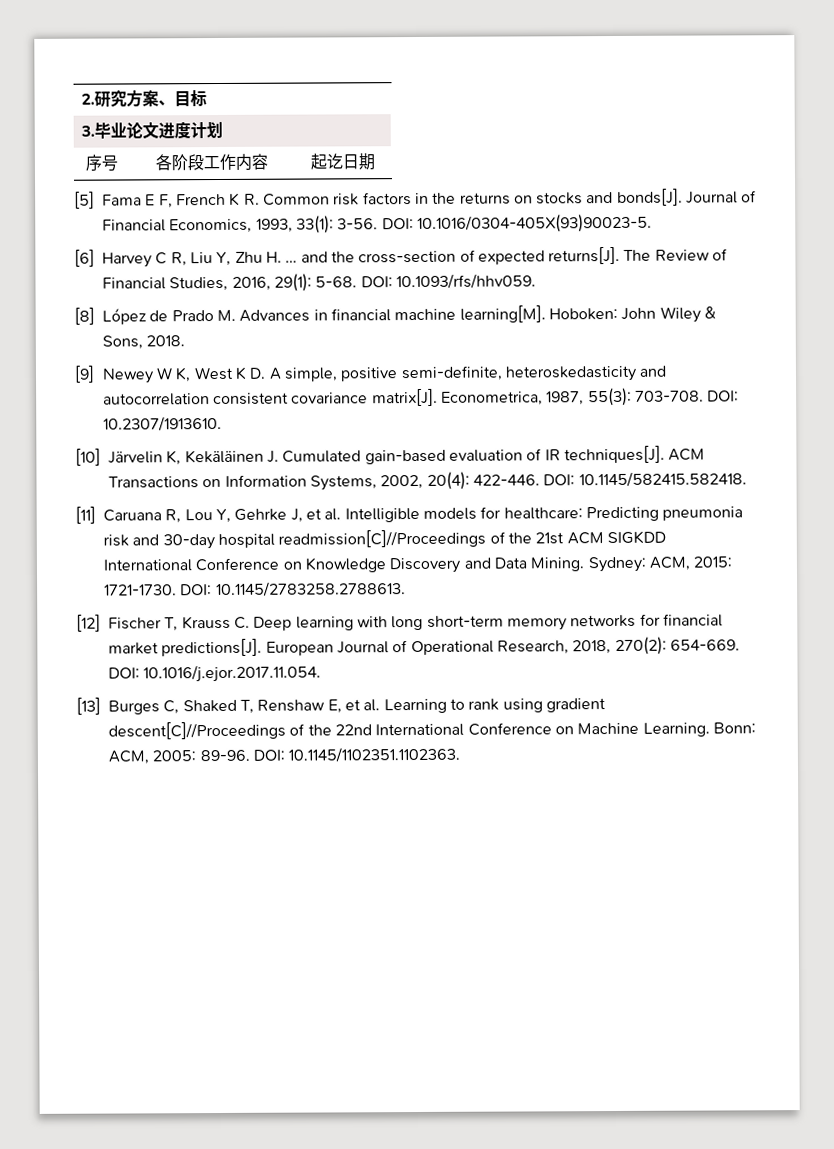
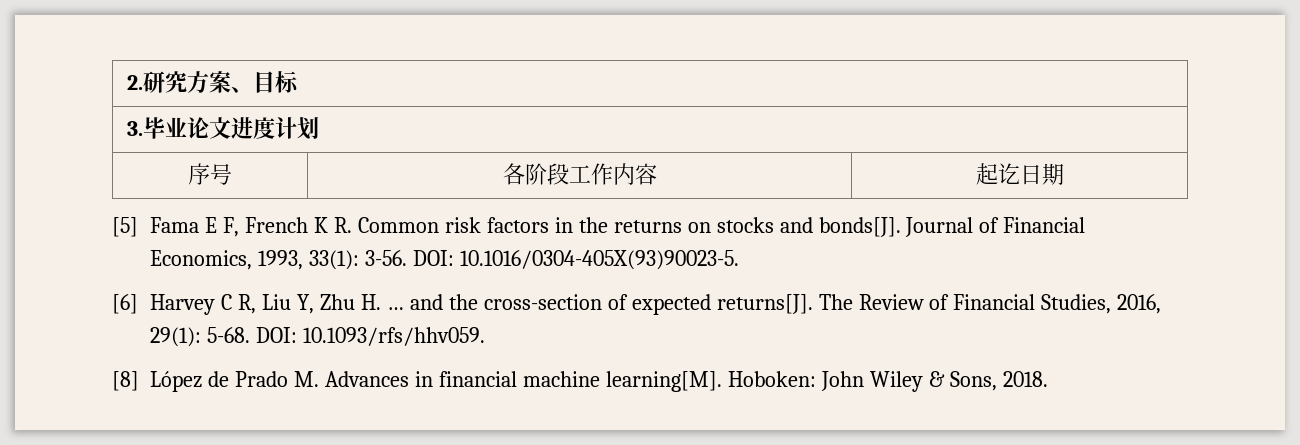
- [9] Newey W K, West K D. A simple, positive semi-definite, heteroskedasticity and autocorrelation consistent covariance matrix[J]. Econometrica, 1987, 55(3): 703-708. DOI: 10.2307/1913610.
- [10] Järvelin K, Kekäläinen J. Cumulated gain-based evaluation of IR techniques[J]. ACM Transactions on Information Systems, 2002, 20(4): 422-446. DOI: 10.1145/582415.582418.
- [11] Caruana R, Lou Y, Gehrke J, et al. Intelligible models for healthcare: Predicting pneumonia risk and 30-day hospital readmission[C]//Proceedings of the 21st ACM SIGKDD International Conference on Knowledge Discovery and Data Mining. Sydney: ACM, 2015: 1721-1730. DOI: 10.1145/2783258.2788613.
- [12] Fischer T, Krauss C. Deep learning with long short-term memory networks for financial market predictions[J]. European Journal of Operational Research, 2018, 270(2): 654-669. DOI: 10.1016/j.ejor.2017.11.054.
- [13] Burges C, Shaked T, Renshaw E, et al. Learning to rank using gradient descent[C]//Proceedings of the 22nd International Conference on Machine Learning. Bonn: ACM, 2005: 89-96. DOI: 10.1145/1102351.1102363.

